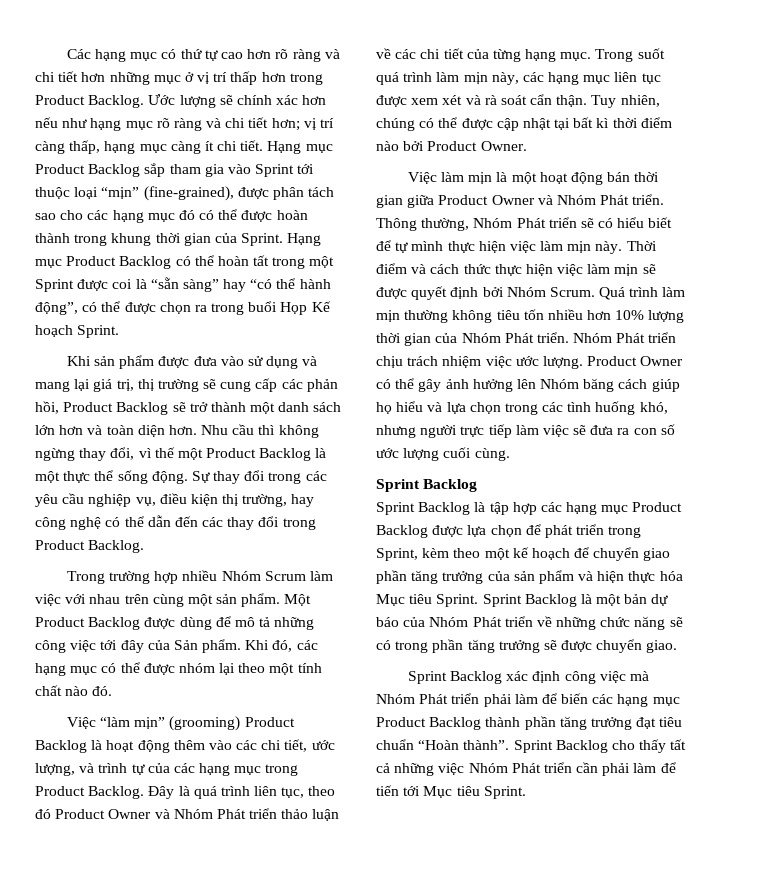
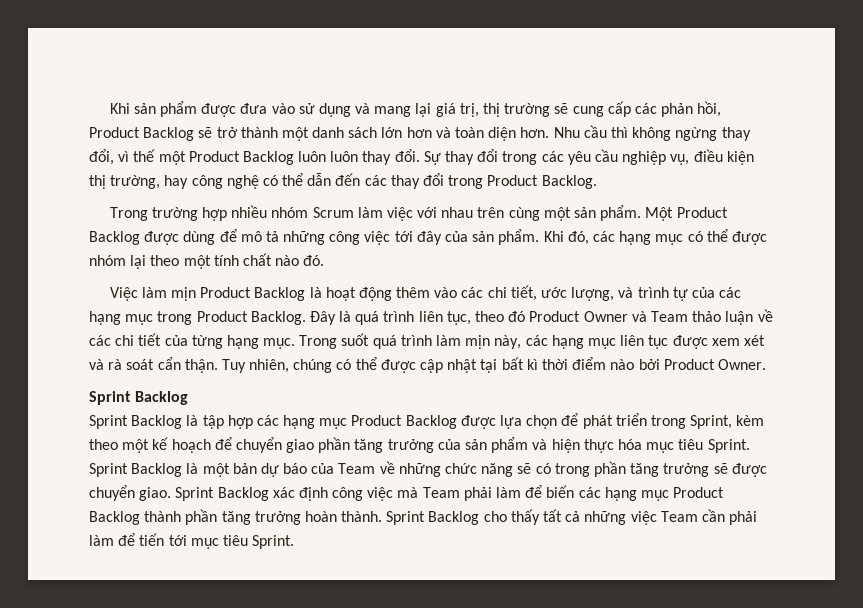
- Các hạng mục có thứ tự cao hơn rõ ràng và chi tiết hơn những mục ở vị trí thấp hơn trong Product Backlog. Ước lượng sẽ chính xác hơn nếu như hạng mục rõ ràng và chi tiết hơn; vị trí càng thấp, hạng mục càng ít chi tiết. Hạng mục Product Backlog sắp tham gia vào Sprint tới thuộc loại “mịn” (fine-grained), được phân tách sao cho các hạng mục đó có thể được hoàn thành trong khung thời gian của Sprint. Hạng mục Product Backlog có thể hoàn tất trong một Sprint được coi là “sẵn sàng” hay “có thể hành động”, có thể được chọn ra trong buổi Họp Kế hoạch Sprint.
- Nhu cầu thì không ngừng thay đổi, vì thế một Product Backlog là một thực thể sống động.
+ Nhu cầu thì không ngừng thay đổi, vì thế một Product Backlog luôn luôn thay đổi.
- Trong trường hợp nhiều Nhóm Scrum làm việc với nhau trên cùng một sản phẩm.
+ Trong trường hợp nhiều nhóm Scrum làm việc với nhau trên cùng một sản phẩm.
- Một Product Backlog được dùng để mô tả những công việc tới đây của Sản phẩm.
+ Một Product Backlog được dùng để mô tả những công việc tới đây của sản phẩm.
- Việc “làm mịn” (grooming) Product Backlog là hoạt động thêm vào các chi tiết, ước lượng, và trình tự của các hạng mục trong Product Backlog.
+ Việc làm mịn Product Backlog là hoạt động thêm vào các chi tiết, ước lượng, và trình tự của các hạng mục trong Product Backlog.
- Đây là quá trình liên tục, theo đó Product Owner và Nhóm Phát triển thảo luận về các chi tiết của từng hạng mục.
+ Đây là quá trình liên tục, theo đó Product Owner và Team thảo luận về các chi tiết của từng hạng mục.
- Việc làm mịn là một hoạt động bán thời gian giữa Product Owner và Nhóm Phát triển. Thông thường, Nhóm Phát triển sẽ có hiểu biết để tự mình thực hiện việc làm mịn này. Thời điểm và cách thức thực hiện việc làm mịn sẽ được quyết định bởi Nhóm Scrum. Quá trình làm mịn thường không tiêu tốn nhiều hơn 10% lượng thời gian của Nhóm Phát triển. Nhóm Phát triển chịu trách nhiệm việc ước lượng. Product Owner có thể gây ảnh hưởng lên Nhóm băng cách giúp họ hiểu và lựa chọn trong các tình huống khó, nhưng người trực tiếp làm việc sẽ đưa ra con số ước lượng cuối cùng.
- Sprint Backlog là tập hợp các hạng mục Product Backlog được lựa chọn để phát triển trong Sprint, kèm theo một kế hoạch để chuyển giao phần tăng trưởng của sản phẩm và hiện thực hóa Mục tiêu Sprint.
+ Sprint Backlog là tập hợp các hạng mục Product Backlog được lựa chọn để phát triển trong Sprint, kèm theo một kế hoạch để chuyển giao phần tăng trưởng của sản phẩm và hiện thực hóa mục tiêu Sprint.
- Sprint Backlog là một bản dự báo của Nhóm Phát triển về những chức năng sẽ có trong phần tăng trưởng sẽ được chuyển giao.
- Sprint Backlog xác định công việc mà Nhóm Phát triển phải làm để biến các hạng mục Product Backlog thành phần tăng trưởng đạt tiêu chuẩn “Hoàn thành”.
+ Sprint Backlog là một bản dự báo của Team về những chức năng sẽ có trong phần tăng trưởng sẽ được chuyển giao. Sprint Backlog xác định công việc mà Team phải làm để biến các hạng mục Product Backlog thành phần tăng trưởng hoàn thành.
- Sprint Backlog cho thấy tất cả những việc Nhóm Phát triển cần phải làm để tiến tới Mục tiêu Sprint.
+ Sprint Backlog cho thấy tất cả những việc Team cần phải làm để tiến tới mục tiêu Sprint.

